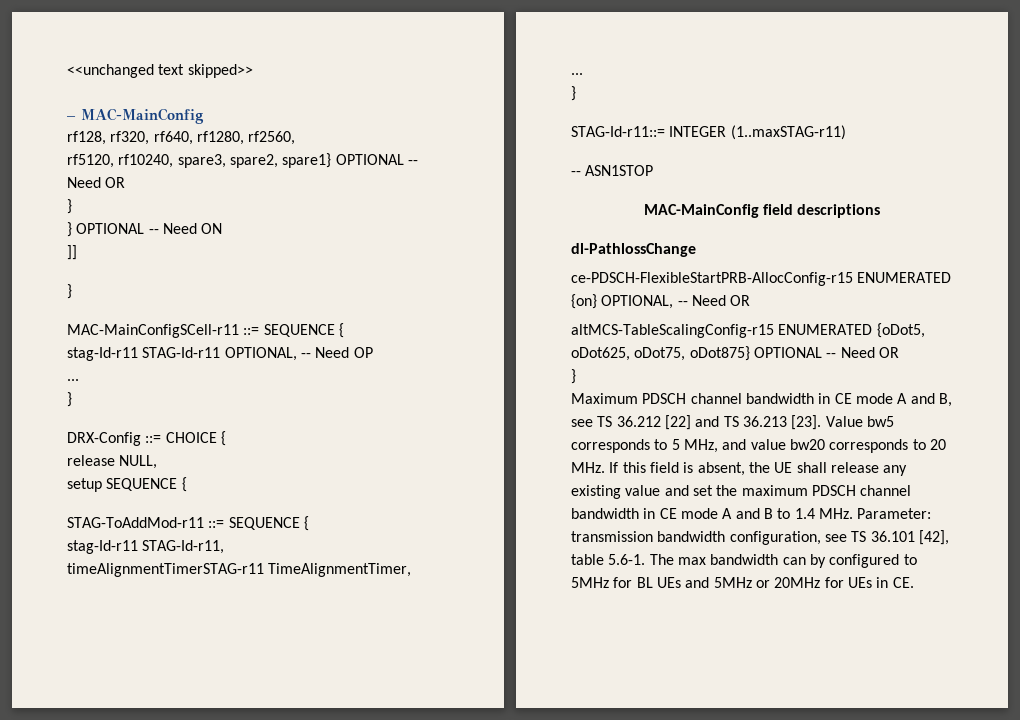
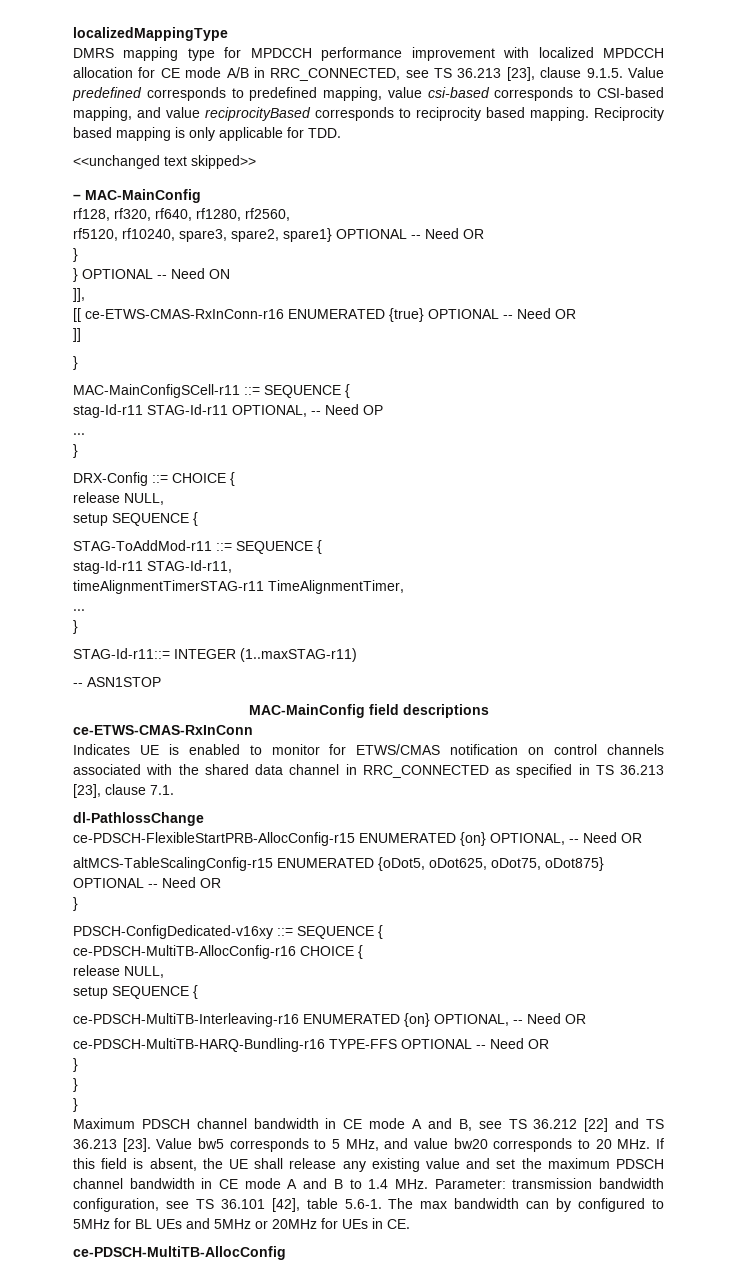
+ localizedMappingType
+ DMRS mapping type for MPDCCH performance improvement with localized MPDCCH allocation for CE mode A/B in RRC_CONNECTED, see TS 36.213 [23], clause 9.1.5. Value predefined corresponds to predefined mapping, value csi-based corresponds to CSI-based mapping, and value reciprocityBased corresponds to reciprocity based mapping. Reciprocity based mapping is only applicable for TDD.
+ ]],
+ [[ ce-ETWS-CMAS-RxInConn-r16 ENUMERATED {true} OPTIONAL -- Need OR
+ ce-ETWS-CMAS-RxInConn
+ Indicates UE is enabled to monitor for ETWS/CMAS notification on control channels associated with the shared data channel in RRC_CONNECTED as specified in TS 36.213 [23], clause 7.1.
+ PDSCH-ConfigDedicated-v16xy ::= SEQUENCE {
+ ce-PDSCH-MultiTB-AllocConfig-r16 CHOICE {
+ release NULL,
+ setup SEQUENCE {
+ ce-PDSCH-MultiTB-Interleaving-r16 ENUMERATED {on} OPTIONAL, -- Need OR
+ ce-PDSCH-MultiTB-HARQ-Bundling-r16 TYPE-FFS OPTIONAL -- Need OR
+ }
+ }
+ }
+ ce-PDSCH-MultiTB-AllocConfig

